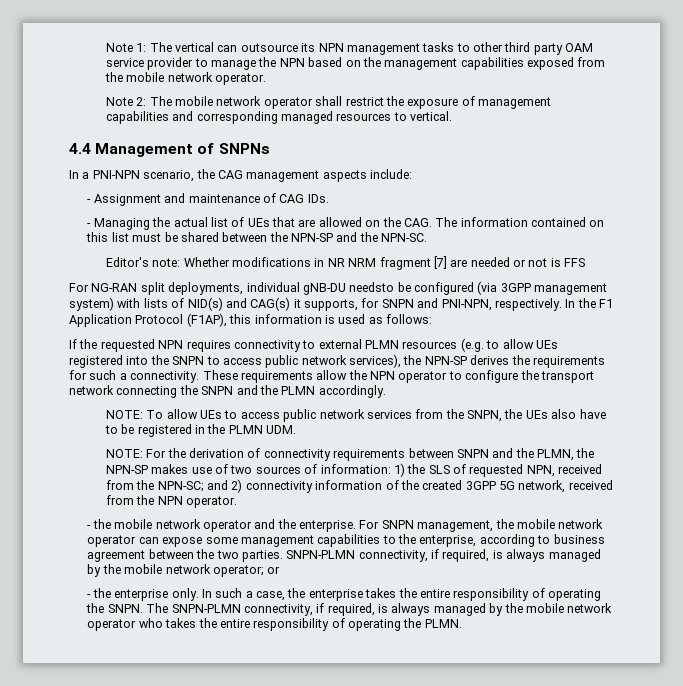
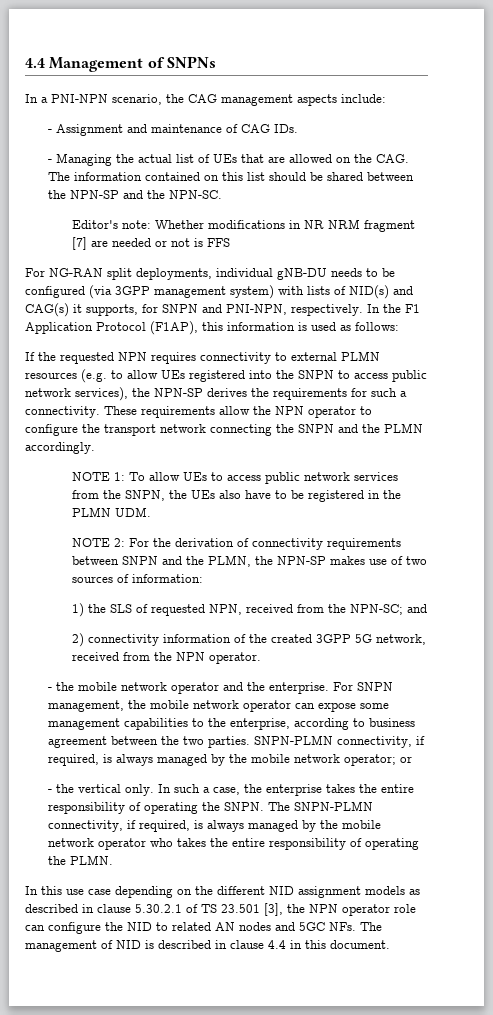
- Note 1: The vertical can outsource its NPN management tasks to other third party OAM service provider to manage the NPN based on the management capabilities exposed from the mobile network operator.
- Note 2: The mobile network operator shall restrict the exposure of management capabilities and corresponding managed resources to vertical.
- - Managing the actual list of UEs that are allowed on the CAG. The information contained on this list must be shared between the NPN-SP and the NPN-SC.
+ - Managing the actual list of UEs that are allowed on the CAG. The information contained on this list should be shared between the NPN-SP and the NPN-SC.
- For NG-RAN split deployments, individual gNB-DU needsto be configured (via 3GPP management system) with lists of NID(s) and CAG(s) it supports, for SNPN and PNI-NPN, respectively.
+ For NG-RAN split deployments, individual gNB-DU needs to be configured (via 3GPP management system) with lists of NID(s) and CAG(s) it supports, for SNPN and PNI-NPN, respectively.
- NOTE: To allow UEs to access public network services from the SNPN, the UEs also have to be registered in the PLMN UDM.
+ NOTE 1: To allow UEs to access public network services from the SNPN, the UEs also have to be registered in the PLMN UDM.
- NOTE: For the derivation of connectivity requirements between SNPN and the PLMN, the NPN-SP makes use of two sources of information: 1) the SLS of requested NPN, received from the NPN-SC; and 2) connectivity information of the created 3GPP 5G network, received from the NPN operator.
+ NOTE 2: For the derivation of connectivity requirements between SNPN and the PLMN, the NPN-SP makes use of two sources of information:
+ 1) the SLS of requested NPN, received from the NPN-SC; and
+ 2) connectivity information of the created 3GPP 5G network, received from the NPN operator.
- - the enterprise only.
+ - the vertical only.
+ In this use case depending on the different NID assignment models as described in clause 5.30.2.1 of TS 23.501 [3], the NPN operator role can configure the NID to related AN nodes and 5GC NFs. The management of NID is described in clause 4.4 in this document.

